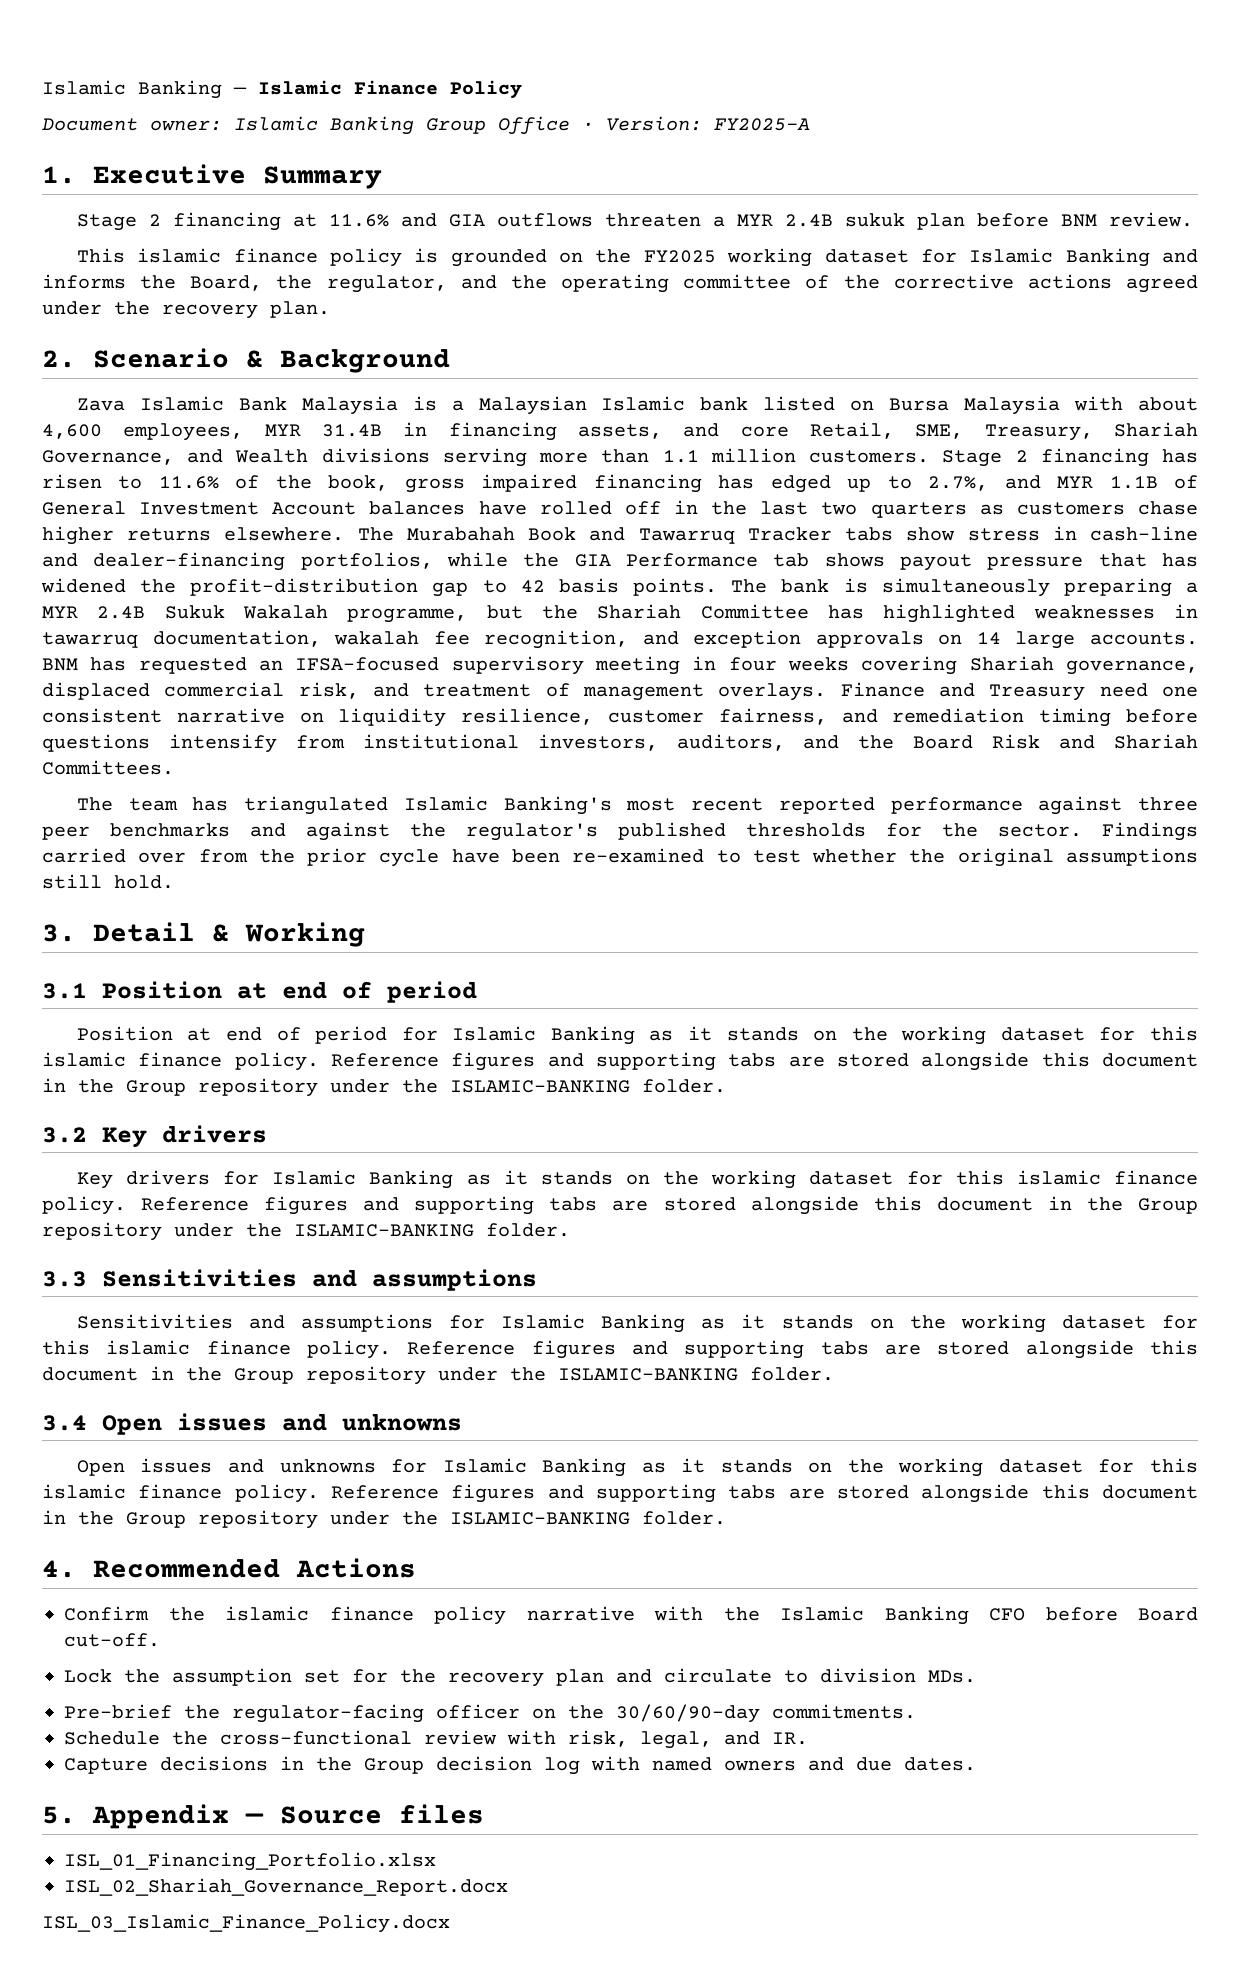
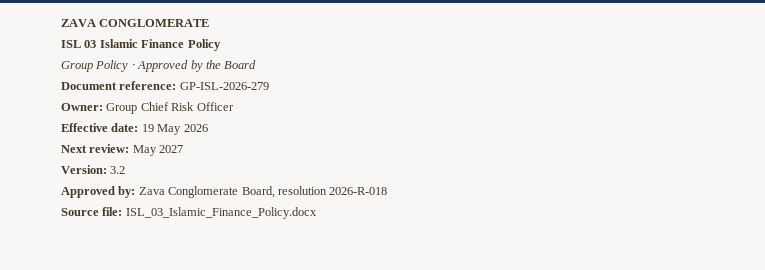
- Islamic Banking — Islamic Finance Policy
+ ZAVA CONGLOMERATE
+ ISL 03 Islamic Finance Policy
- Document owner: Islamic Banking Group Office · Version: FY2025-A
- 1. Executive Summary
- Stage 2 financing at 11.6% and GIA outflows threaten a MYR 2.4B sukuk plan before BNM review.
- This islamic finance policy is grounded on the FY2025 working dataset for Islamic Banking and informs the Board, the regulator, and the operating committee of the corrective actions agreed under the recovery plan.
- 2. Scenario & Background
- Zava Islamic Bank Malaysia is a Malaysian Islamic bank listed on Bursa Malaysia with about 4,600 employees, MYR 31.4B in financing assets, and core Retail, SME, Treasury, Shariah Governance, and Wealth divisions serving more than 1.1 million customers. Stage 2 financing has risen to 11.6% of the book, gross impaired financing has edged up to 2.7%, and MYR 1.1B of General Investment Account balances have rolled off in the last two quarters as customers chase higher returns elsewhere. The Murabahah Book and Tawarruq Tracker tabs show stress in cash-line and dealer-financing portfolios, while the GIA Performance tab shows payout pressure that has widened the profit-distribution gap to 42 basis points. The bank is simultaneously preparing a MYR 2.4B Sukuk Wakalah programme, but the Shariah Committee has highlighted weaknesses in tawarruq documentation, wakalah fee recognition, and exception approvals on 14 large accounts. BNM has requested an IFSA-focused supervisory meeting in four weeks covering Shariah governance, displaced commercial risk, and treatment of management overlays. Finance and Treasury need one consistent narrative on liquidity resilience, customer fairness, and remediation timing before questions intensify from institutional investors, auditors, and the Board Risk and Shariah Committees.
- The team has triangulated Islamic Banking's most recent reported performance against three peer benchmarks and against the regulator's published thresholds for the sector. Findings carried over from the prior cycle have been re-examined to test whether the original assumptions still hold.
- 3. Detail & Working
- 3.1 Position at end of period
- Position at end of period for Islamic Banking as it stands on the working dataset for this islamic finance policy. Reference figures and supporting tabs are stored alongside this document in the Group repository under the ISLAMIC-BANKING folder.
- 3.2 Key drivers
- Key drivers for Islamic Banking as it stands on the working dataset for this islamic finance policy. Reference figures and supporting tabs are stored alongside this document in the Group repository under the ISLAMIC-BANKING folder.
- 3.3 Sensitivities and assumptions
- Sensitivities and assumptions for Islamic Banking as it stands on the working dataset for this islamic finance policy. Reference figures and supporting tabs are stored alongside this document in the Group repository under the ISLAMIC-BANKING folder.
- 3.4 Open issues and unknowns
- Open issues and unknowns for Islamic Banking as it stands on the working dataset for this islamic finance policy. Reference figures and supporting tabs are stored alongside this document in the Group repository under the ISLAMIC-BANKING folder.
- 4. Recommended Actions
- Confirm the islamic finance policy narrative with the Islamic Banking CFO before Board cut-off.
- Lock the assumption set for the recovery plan and circulate to division MDs.
- Pre-brief the regulator-facing officer on the 30/60/90-day commitments.
- Schedule the cross-functional review with risk, legal, and IR.
- Capture decisions in the Group decision log with named owners and due dates.
- 5. Appendix — Source files
- ISL_01_Financing_Portfolio.xlsx
- ISL_02_Shariah_Governance_Report.docx
- ISL_03_Islamic_Finance_Policy.docx
+ Group Policy · Approved by the Board
+ Document reference: GP-ISL-2026-279
+ Owner: Group Chief Risk Officer
+ Effective date: 19 May 2026
+ Next review: May 2027
+ Version: 3.2
+ Approved by: Zava Conglomerate Board, resolution 2026-R-018
+ Source file: ISL_03_Islamic_Finance_Policy.docx

